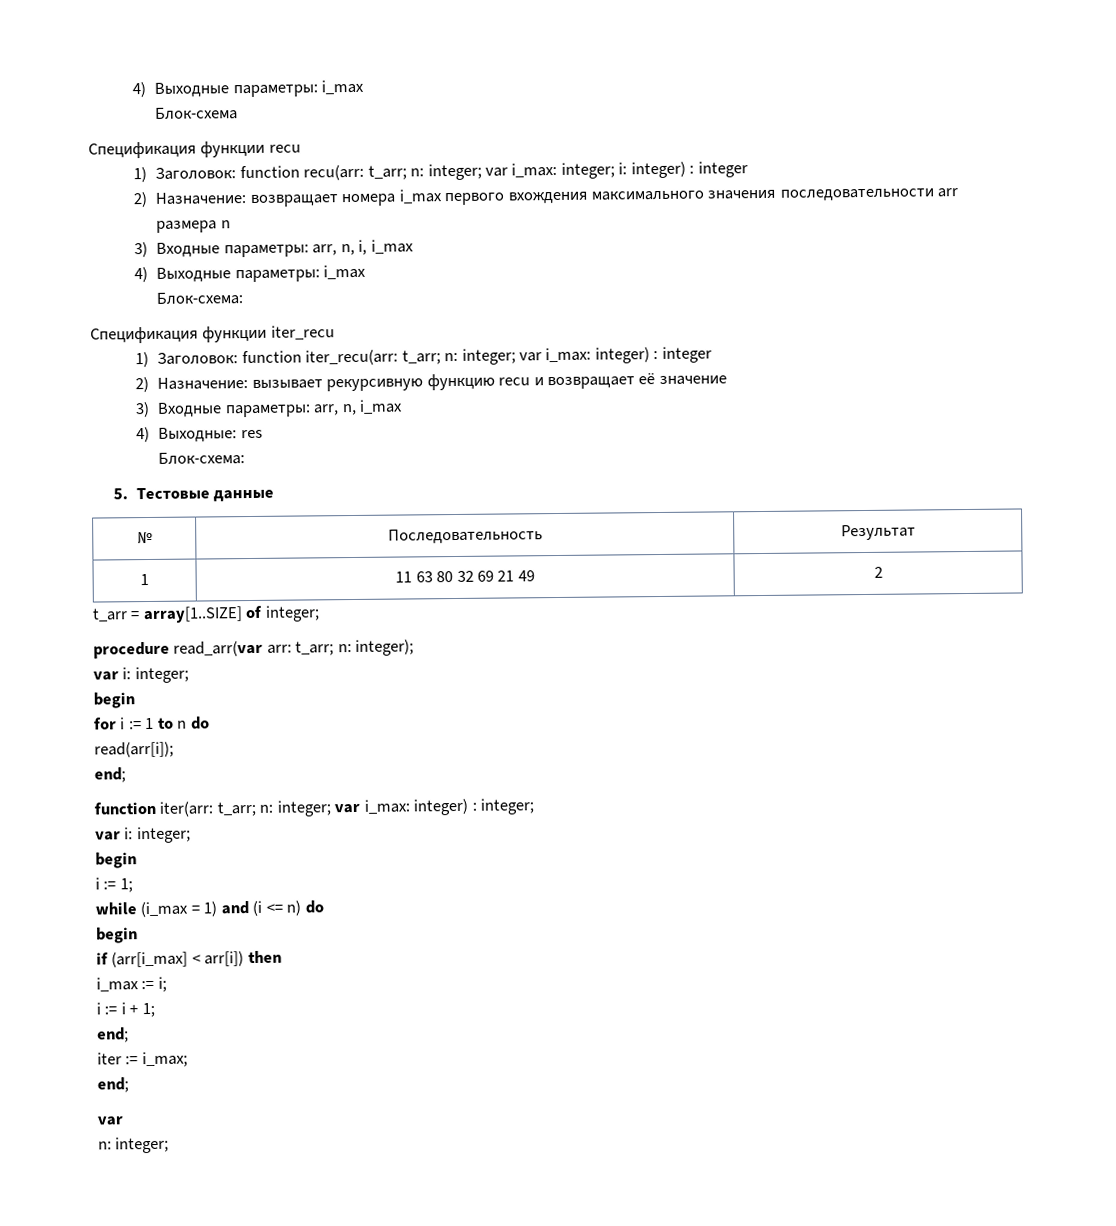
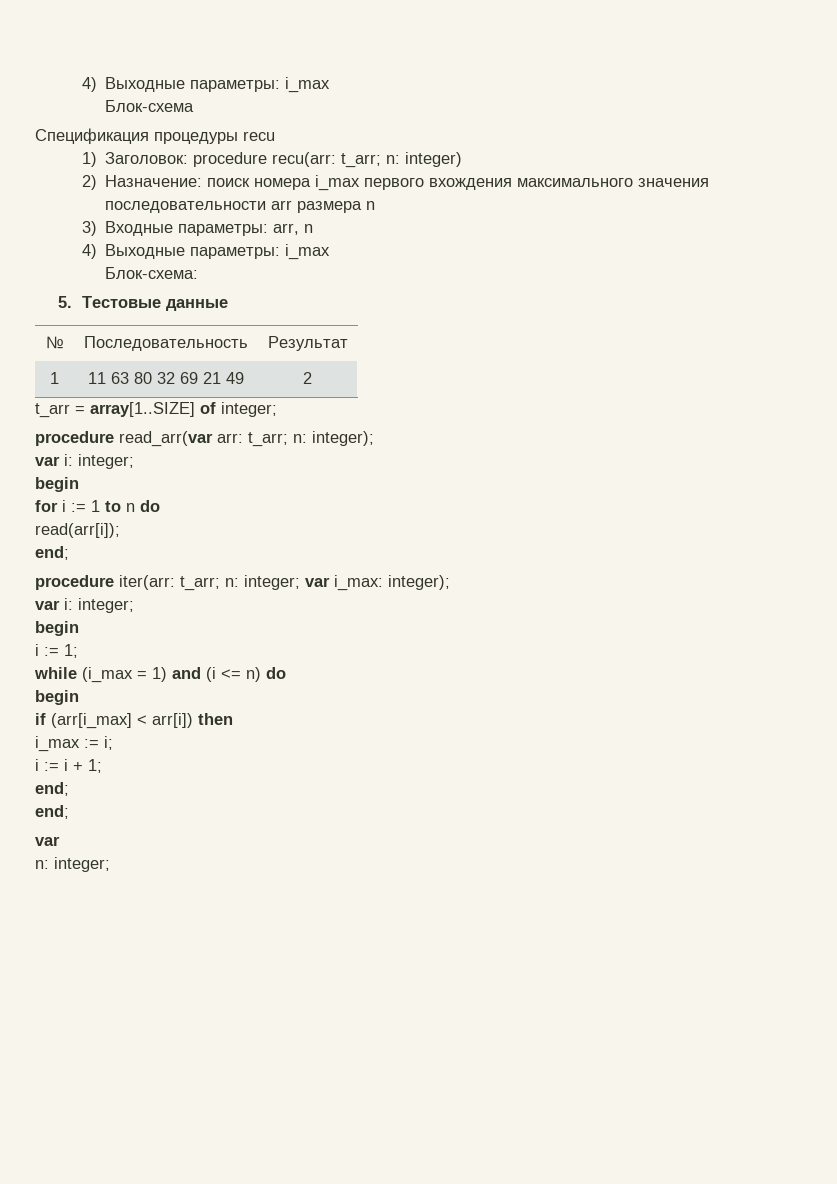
- Спецификация функции recu
+ Спецификация процедуры recu
- 1) Заголовок: function recu(arr: t_arr; n: integer; var i_max: integer; i: integer) : integer
- 2) Назначение: возвращает номера i_max первого вхождения максимального значения последовательности arr размера n
+ 1) Заголовок: procedure recu(arr: t_arr; n: integer)
+ 2) Назначение: поиск номера i_max первого вхождения максимального значения последовательности arr размера n
- 3) Входные параметры: arr, n, i, i_max
+ 3) Входные параметры: arr, n
- Спецификация функции iter_recu
- 1) Заголовок: function iter_recu(arr: t_arr; n: integer; var i_max: integer) : integer
- 2) Назначение: вызывает рекурсивную функцию recu и возвращает её значение
- 3) Входные параметры: arr, n, i_max
- 4) Выходные: res
- Блок-схема:
- function iter(arr: t_arr; n: integer; var i_max: integer) : integer;
+ procedure iter(arr: t_arr; n: integer; var i_max: integer);
- iter := i_max;

